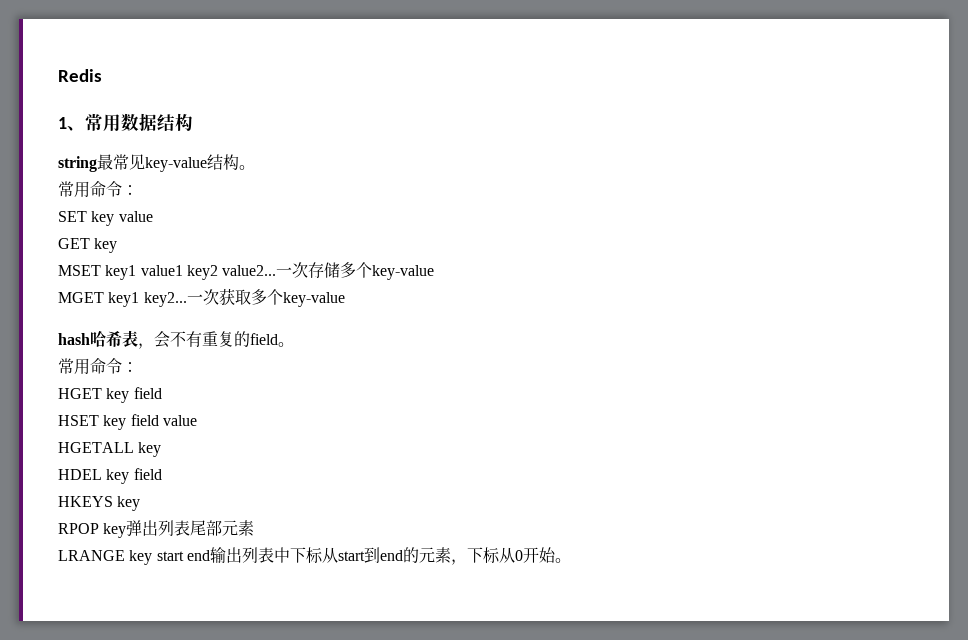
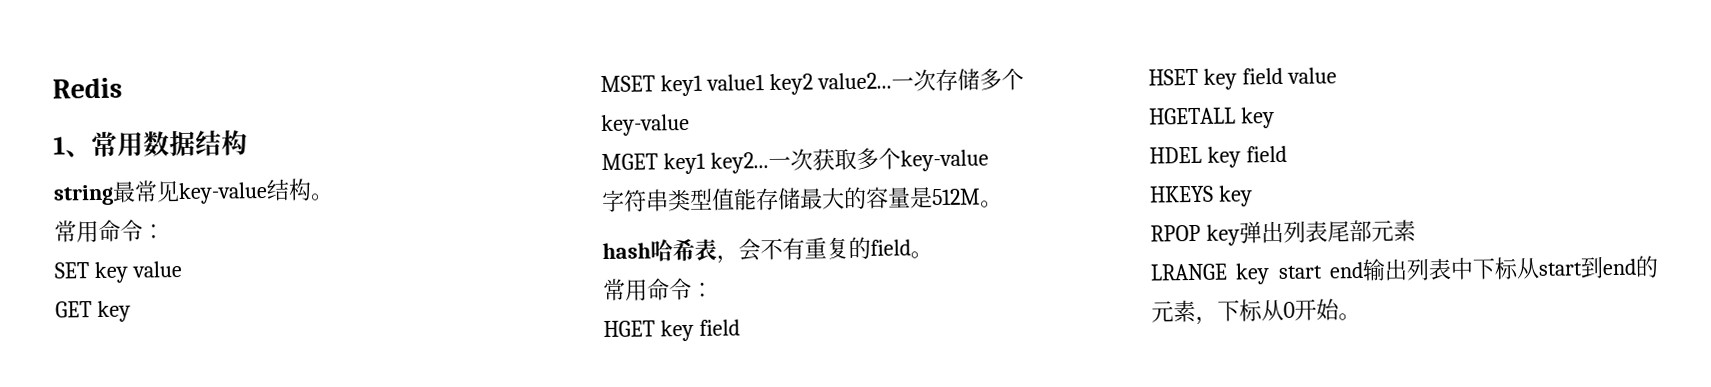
+ 字符串类型值能存储最大的容量是512M。

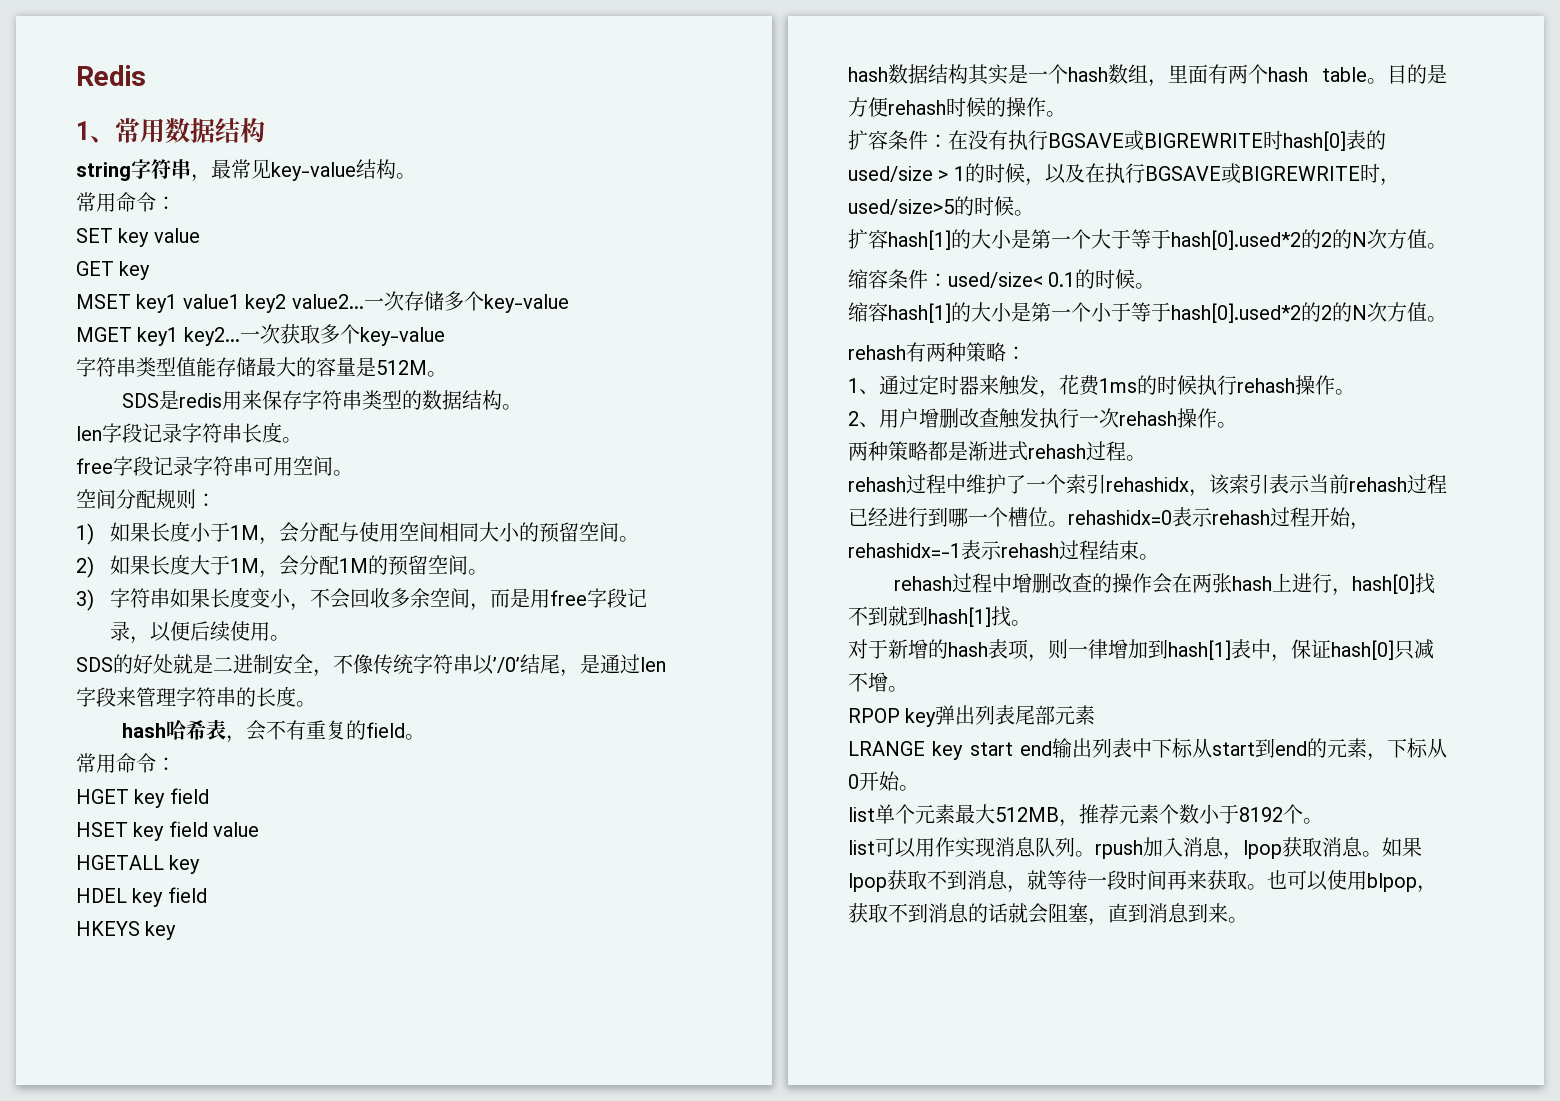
- string最常见key-value结构。
+ string字符串，最常见key-value结构。
+ SDS是redis用来保存字符串类型的数据结构。
+ len字段记录字符串长度。
+ free字段记录字符串可用空间。
+ 空间分配规则：
+ 1)如果长度小于1M，会分配与使用空间相同大小的预留空间。
+ 2)如果长度大于1M，会分配1M的预留空间。
+ 3)字符串如果长度变小，不会回收多余空间，而是用free字段记录，以便后续使用。
+ SDS的好处就是二进制安全，不像传统字符串以’/0’结尾，是通过len字段来管理字符串的长度。
+ hash数据结构其实是一个hash数组，里面有两个hash table。目的是方便rehash时候的操作。
+ 扩容条件：在没有执行BGSAVE或BIGREWRITE时hash[0]表的used/size > 1的时候，以及在执行BGSAVE或BIGREWRITE时，used/size>5的时候。
+ 扩容hash[1]的大小是第一个大于等于hash[0].used*2的2的N次方值。
+ 缩容条件：used/size< 0.1的时候。
+ 缩容hash[1]的大小是第一个小于等于hash[0].used*2的2的N次方值。
+ rehash有两种策略：
+ 1、通过定时器来触发，花费1ms的时候执行rehash操作。
+ 2、用户增删改查触发执行一次rehash操作。
+ 两种策略都是渐进式rehash过程。
+ rehash过程中维护了一个索引rehashidx，该索引表示当前rehash过程已经进行到哪一个槽位。rehashidx=0表示rehash过程开始，rehashidx=-1表示rehash过程结束。
+ rehash过程中增删改查的操作会在两张hash上进行，hash[0]找不到就到hash[1]找。
+ 对于新增的hash表项，则一律增加到hash[1]表中，保证hash[0]只减不增。
+ list单个元素最大512MB，推荐元素个数小于8192个。
+ list可以用作实现消息队列。rpush加入消息，lpop获取消息。如果lpop获取不到消息，就等待一段时间再来获取。也可以使用blpop，获取不到消息的话就会阻塞，直到消息到来。

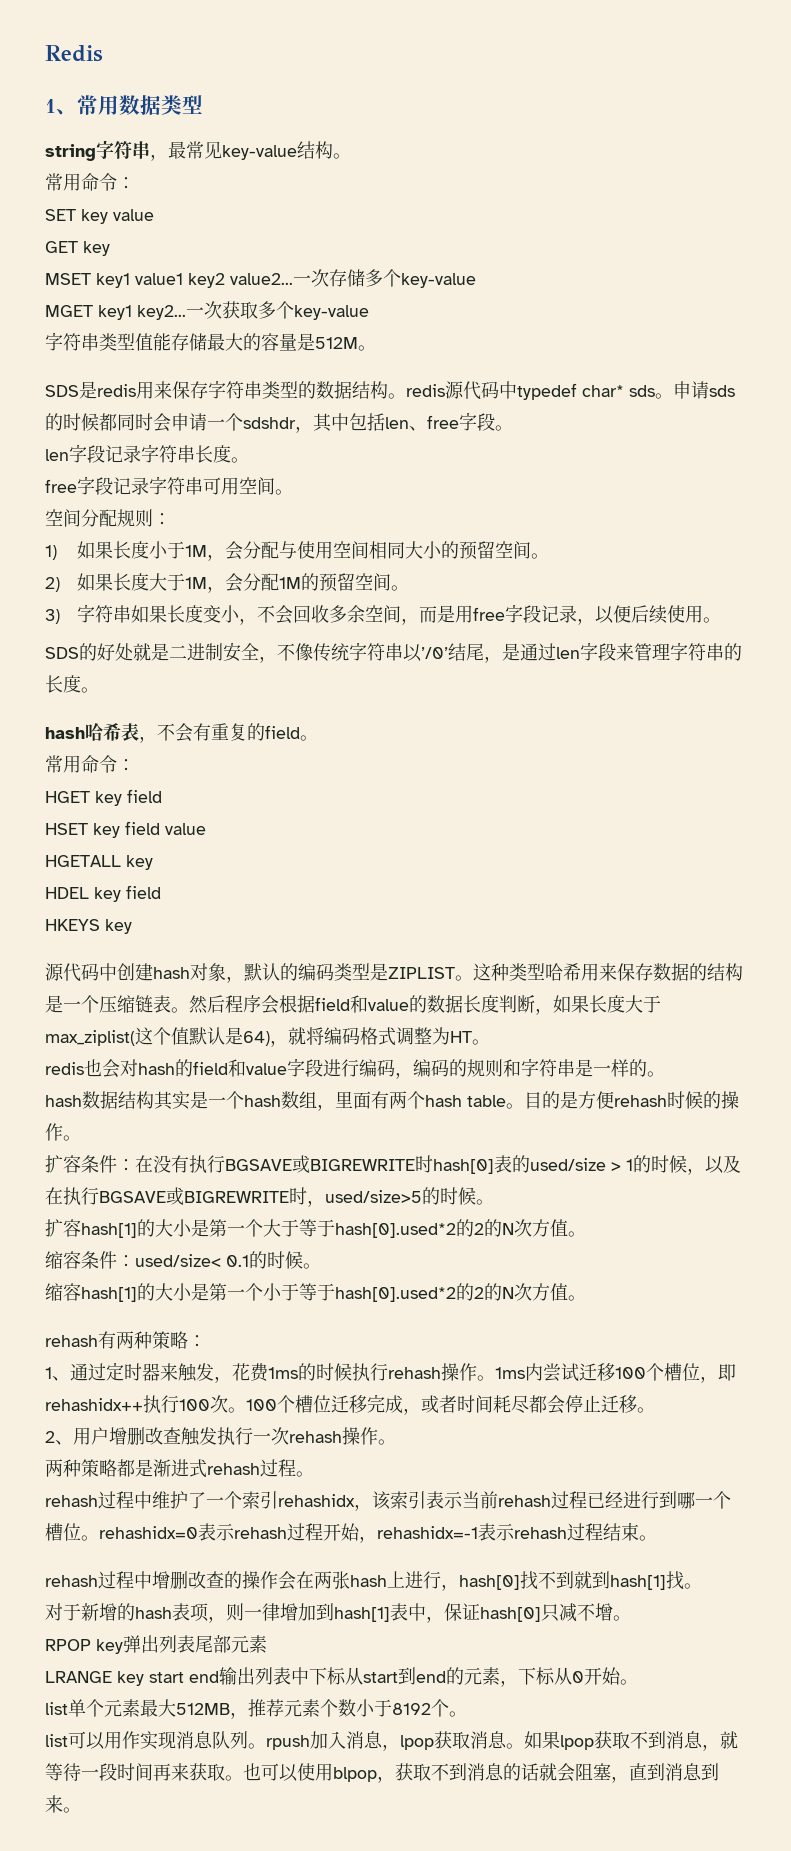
- 1、常用数据结构
+ 1、常用数据类型
- SDS是redis用来保存字符串类型的数据结构。
+ SDS是redis用来保存字符串类型的数据结构。redis源代码中typedef char* sds。申请sds的时候都同时会申请一个sdshdr，其中包括len、free字段。
- hash哈希表，会不有重复的field。
+ hash哈希表，不会有重复的field。
+ 源代码中创建hash对象，默认的编码类型是ZIPLIST。这种类型哈希用来保存数据的结构是一个压缩链表。然后程序会根据field和value的数据长度判断，如果长度大于max_ziplist(这个值默认是64)，就将编码格式调整为HT。
+ redis也会对hash的field和value字段进行编码，编码的规则和字符串是一样的。
+ 1ms内尝试迁移100个槽位，即rehashidx++执行100次。100个槽位迁移完成，或者时间耗尽都会停止迁移。

